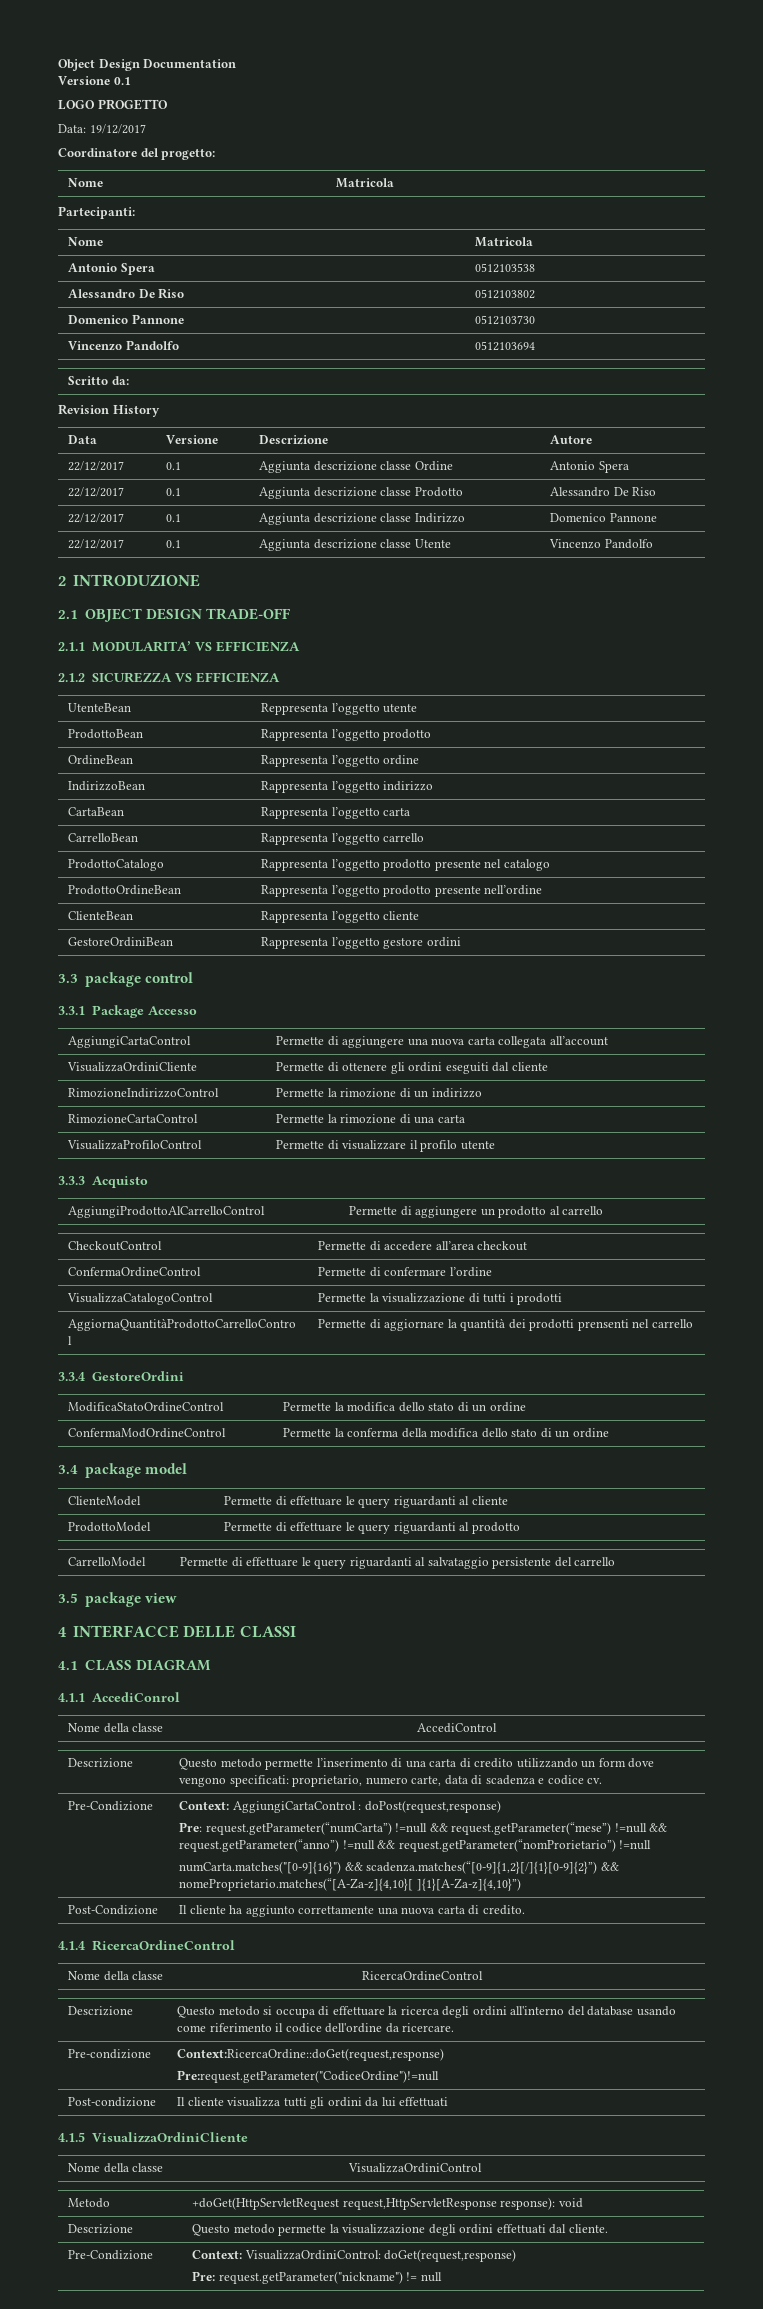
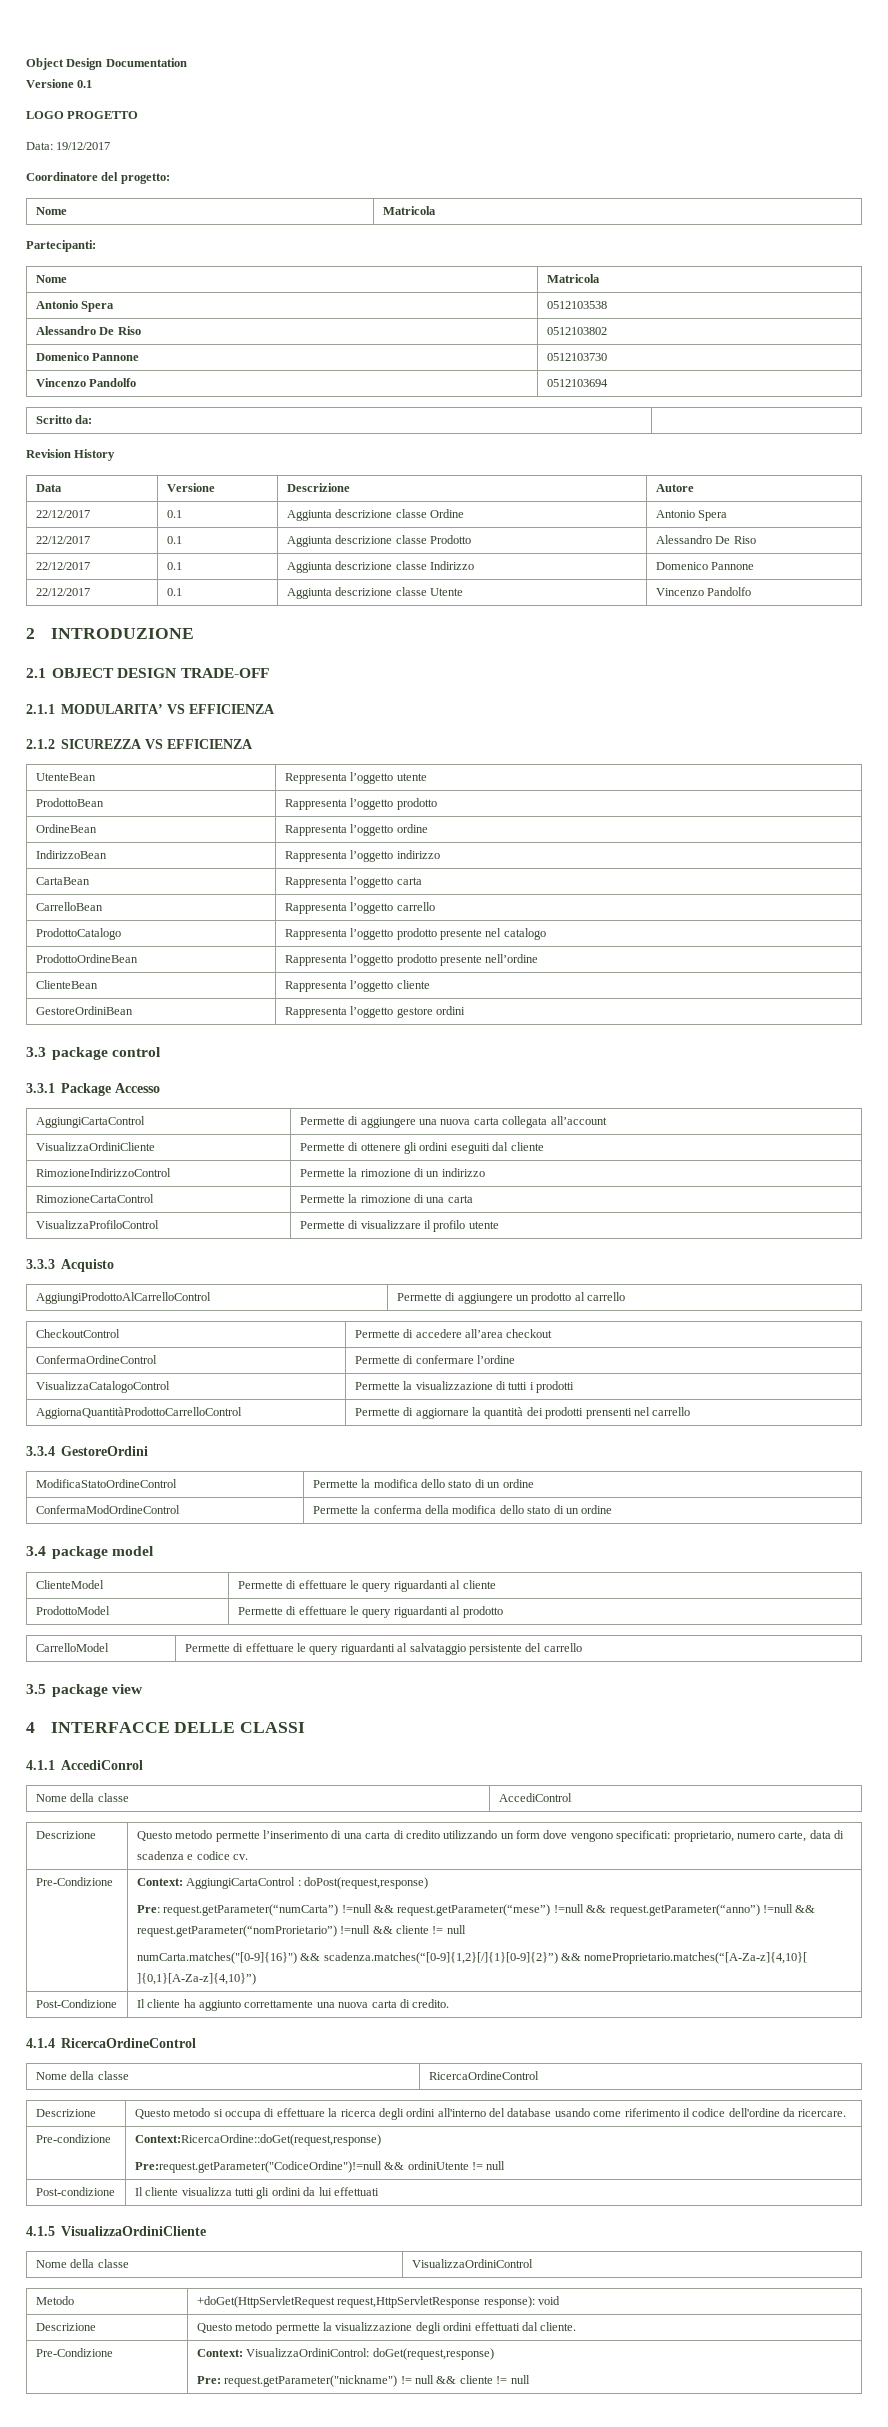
- 4.1 CLASS DIAGRAM
  Pre-Condizione | Context: AggiungiCartaControl : doPost(request,response)
- Pre: request.getParameter(“numCarta”) !=null && request.getParameter(“mese”) !=null && request.getParameter(“anno”) !=null && request.getParameter(“nomProrietario”) !=null
- numCarta.matches("[0-9]{16}") && scadenza.matches(“[0-9]{1,2}[/]{1}[0-9]{2}”) && nomeProprietario.matches(“[A-Za-z]{4,10}[ ]{1}[A-Za-z]{4,10}”)
+ Pre: request.getParameter(“numCarta”) !=null && request.getParameter(“mese”) !=null && request.getParameter(“anno”) !=null && request.getParameter(“nomProrietario”) !=null && cliente != null
+ numCarta.matches("[0-9]{16}") && scadenza.matches(“[0-9]{1,2}[/]{1}[0-9]{2}”) && nomeProprietario.matches(“[A-Za-z]{4,10}[ ]{0,1}[A-Za-z]{4,10}”)
  Pre-condizione | Context:RicercaOrdine::doGet(request,response)
- Pre:request.getParameter("CodiceOrdine")!=null
+ Pre:request.getParameter("CodiceOrdine")!=null && ordiniUtente != null
  Pre-Condizione | Context: VisualizzaOrdiniControl: doGet(request,response)
- Pre: request.getParameter("nickname") != null
+ Pre: request.getParameter("nickname") != null && cliente != null

